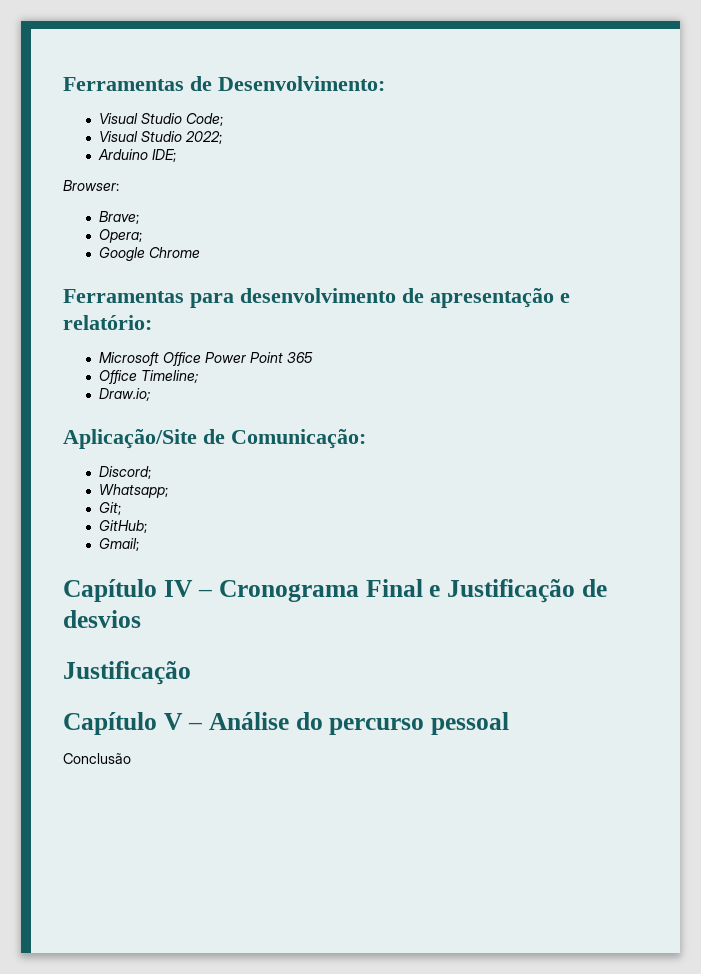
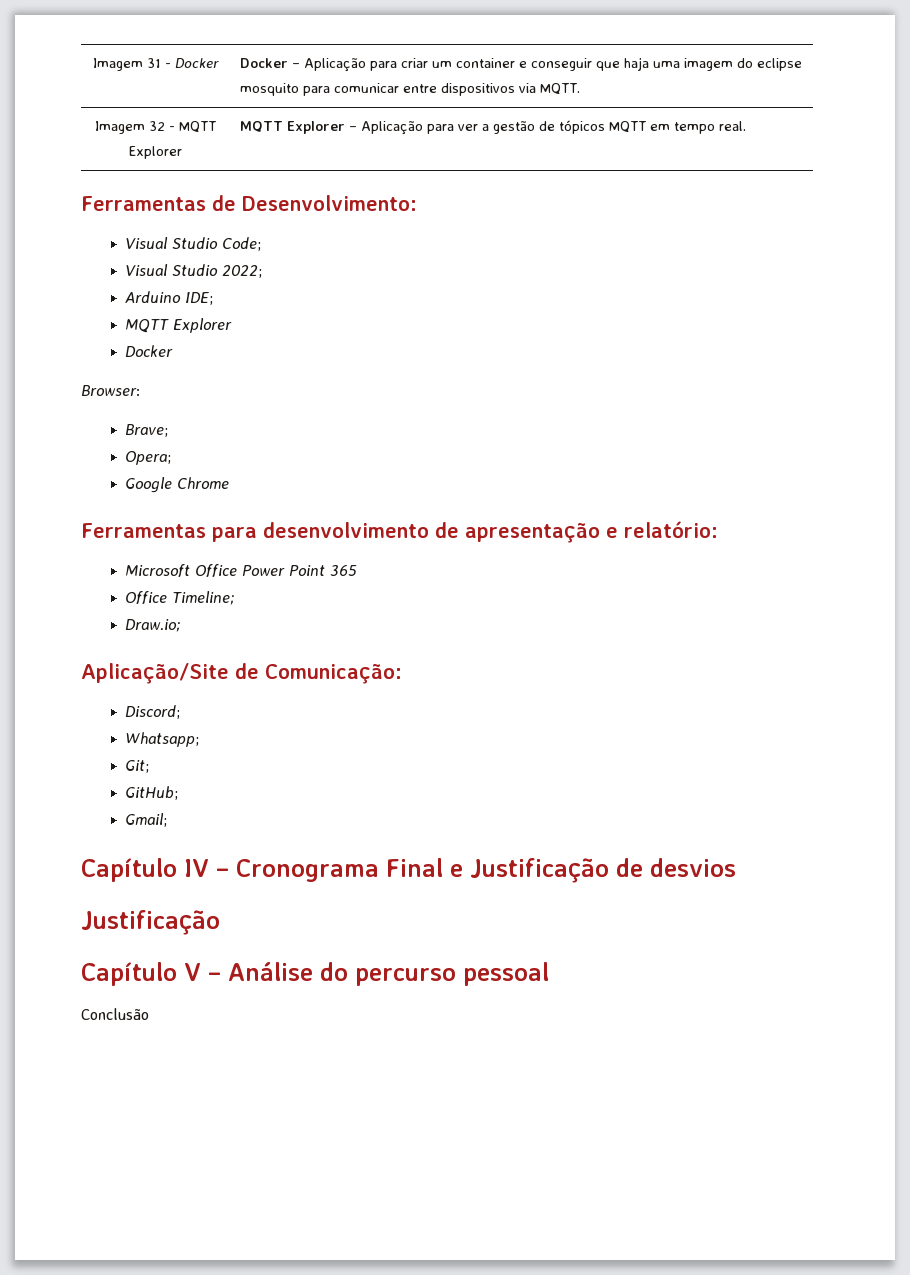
+ Imagem 31 - Docker | Docker – Aplicação para criar um container e conseguir que haja uma imagem do eclipse mosquito para comunicar entre dispositivos via MQTT.
+ Imagem 32 - MQTT Explorer | MQTT Explorer – Aplicação para ver a gestão de tópicos MQTT em tempo real.
  Arduino IDE;
+ MQTT Explorer
+ Docker

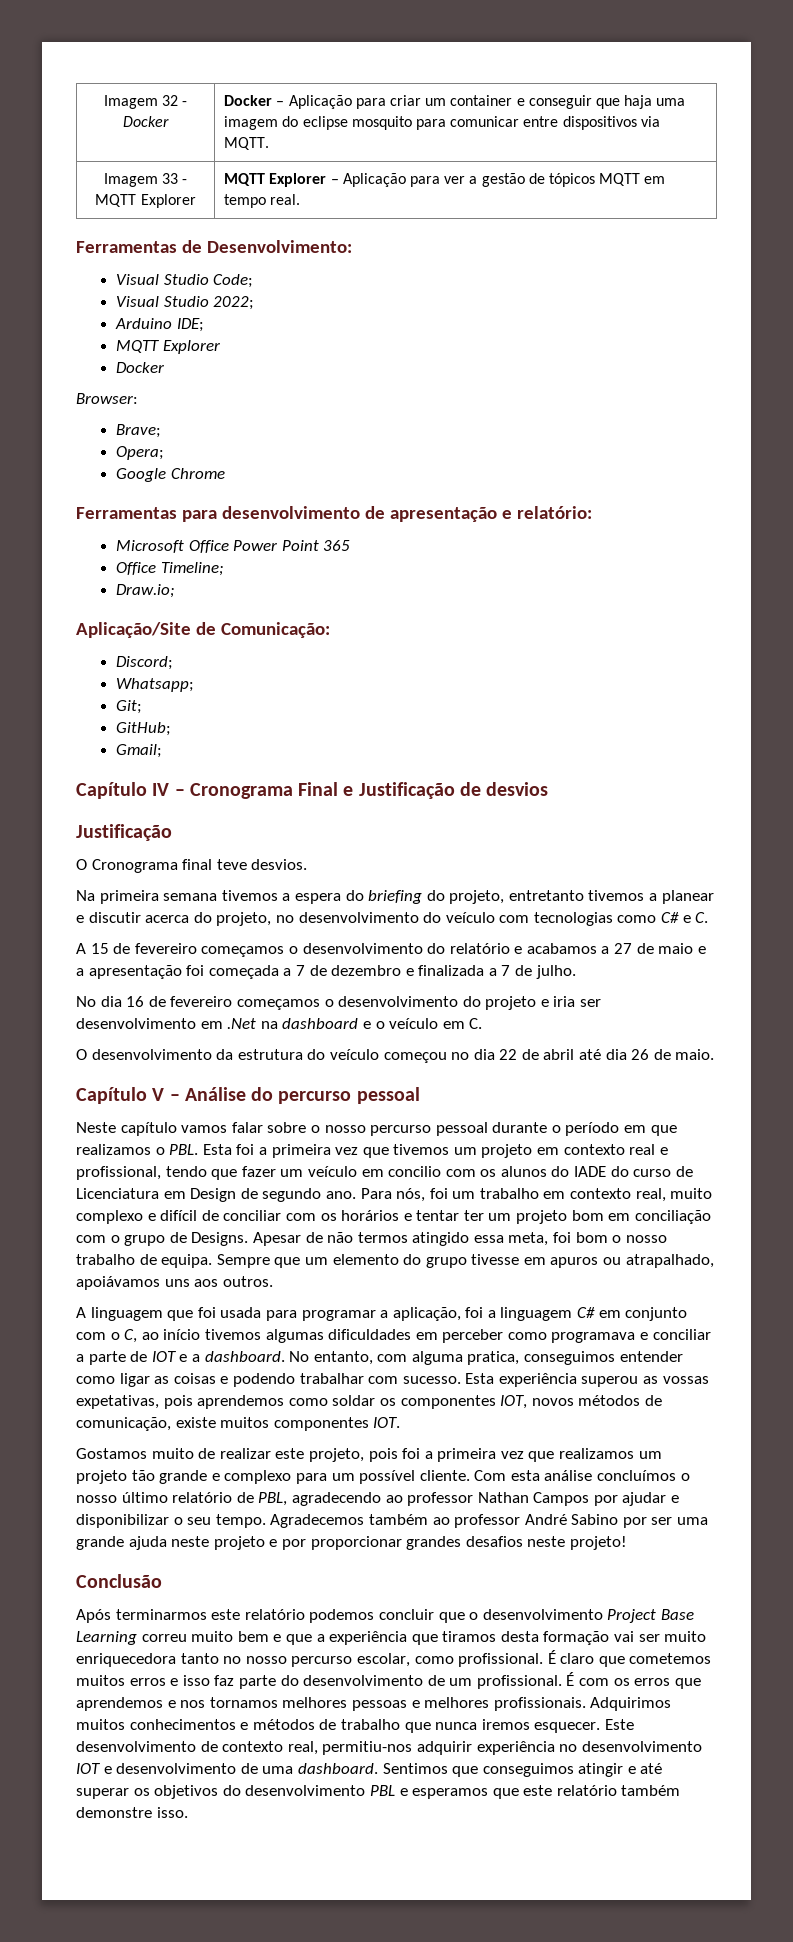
- Imagem 31 - Docker | Docker – Aplicação para criar um container e conseguir que haja uma imagem do eclipse mosquito para comunicar entre dispositivos via MQTT.
+ Imagem 32 - Docker | Docker – Aplicação para criar um container e conseguir que haja uma imagem do eclipse mosquito para comunicar entre dispositivos via MQTT.
- Imagem 32 - MQTT Explorer | MQTT Explorer – Aplicação para ver a gestão de tópicos MQTT em tempo real.
+ Imagem 33 - MQTT Explorer | MQTT Explorer – Aplicação para ver a gestão de tópicos MQTT em tempo real.
+ O Cronograma final teve desvios.
+ Na primeira semana tivemos a espera do briefing do projeto, entretanto tivemos a planear e discutir acerca do projeto, no desenvolvimento do veículo com tecnologias como C# e C.
+ A 15 de fevereiro começamos o desenvolvimento do relatório e acabamos a 27 de maio e a apresentação foi começada a 7 de dezembro e finalizada a 7 de julho.
+ No dia 16 de fevereiro começamos o desenvolvimento do projeto e iria ser desenvolvimento em .Net na dashboard e o veículo em C.
+ O desenvolvimento da estrutura do veículo começou no dia 22 de abril até dia 26 de maio.
+ Neste capítulo vamos falar sobre o nosso percurso pessoal durante o período em que realizamos o PBL. Esta foi a primeira vez que tivemos um projeto em contexto real e profissional, tendo que fazer um veículo em concilio com os alunos do IADE do curso de Licenciatura em Design de segundo ano. Para nós, foi um trabalho em contexto real, muito complexo e difícil de conciliar com os horários e tentar ter um projeto bom em conciliação com o grupo de Designs. Apesar de não termos atingido essa meta, foi bom o nosso trabalho de equipa. Sempre que um elemento do grupo tivesse em apuros ou atrapalhado, apoiávamos uns aos outros.
+ A linguagem que foi usada para programar a aplicação, foi a linguagem C# em conjunto com o C, ao início tivemos algumas dificuldades em perceber como programava e conciliar a parte de IOT e a dashboard. No entanto, com alguma pratica, conseguimos entender como ligar as coisas e podendo trabalhar com sucesso. Esta experiência superou as vossas expetativas, pois aprendemos como soldar os componentes IOT, novos métodos de comunicação, existe muitos componentes IOT.
+ Gostamos muito de realizar este projeto, pois foi a primeira vez que realizamos um projeto tão grande e complexo para um possível cliente. Com esta análise concluímos o nosso último relatório de PBL, agradecendo ao professor Nathan Campos por ajudar e disponibilizar o seu tempo. Agradecemos também ao professor André Sabino por ser uma grande ajuda neste projeto e por proporcionar grandes desafios neste projeto!
  Conclusão
+ Após terminarmos este relatório podemos concluir que o desenvolvimento Project Base Learning correu muito bem e que a experiência que tiramos desta formação vai ser muito enriquecedora tanto no nosso percurso escolar, como profissional. É claro que cometemos muitos erros e isso faz parte do desenvolvimento de um profissional. É com os erros que aprendemos e nos tornamos melhores pessoas e melhores profissionais. Adquirimos muitos conhecimentos e métodos de trabalho que nunca iremos esquecer. Este desenvolvimento de contexto real, permitiu-nos adquirir experiência no desenvolvimento IOT e desenvolvimento de uma dashboard. Sentimos que conseguimos atingir e até superar os objetivos do desenvolvimento PBL e esperamos que este relatório também demonstre isso.

